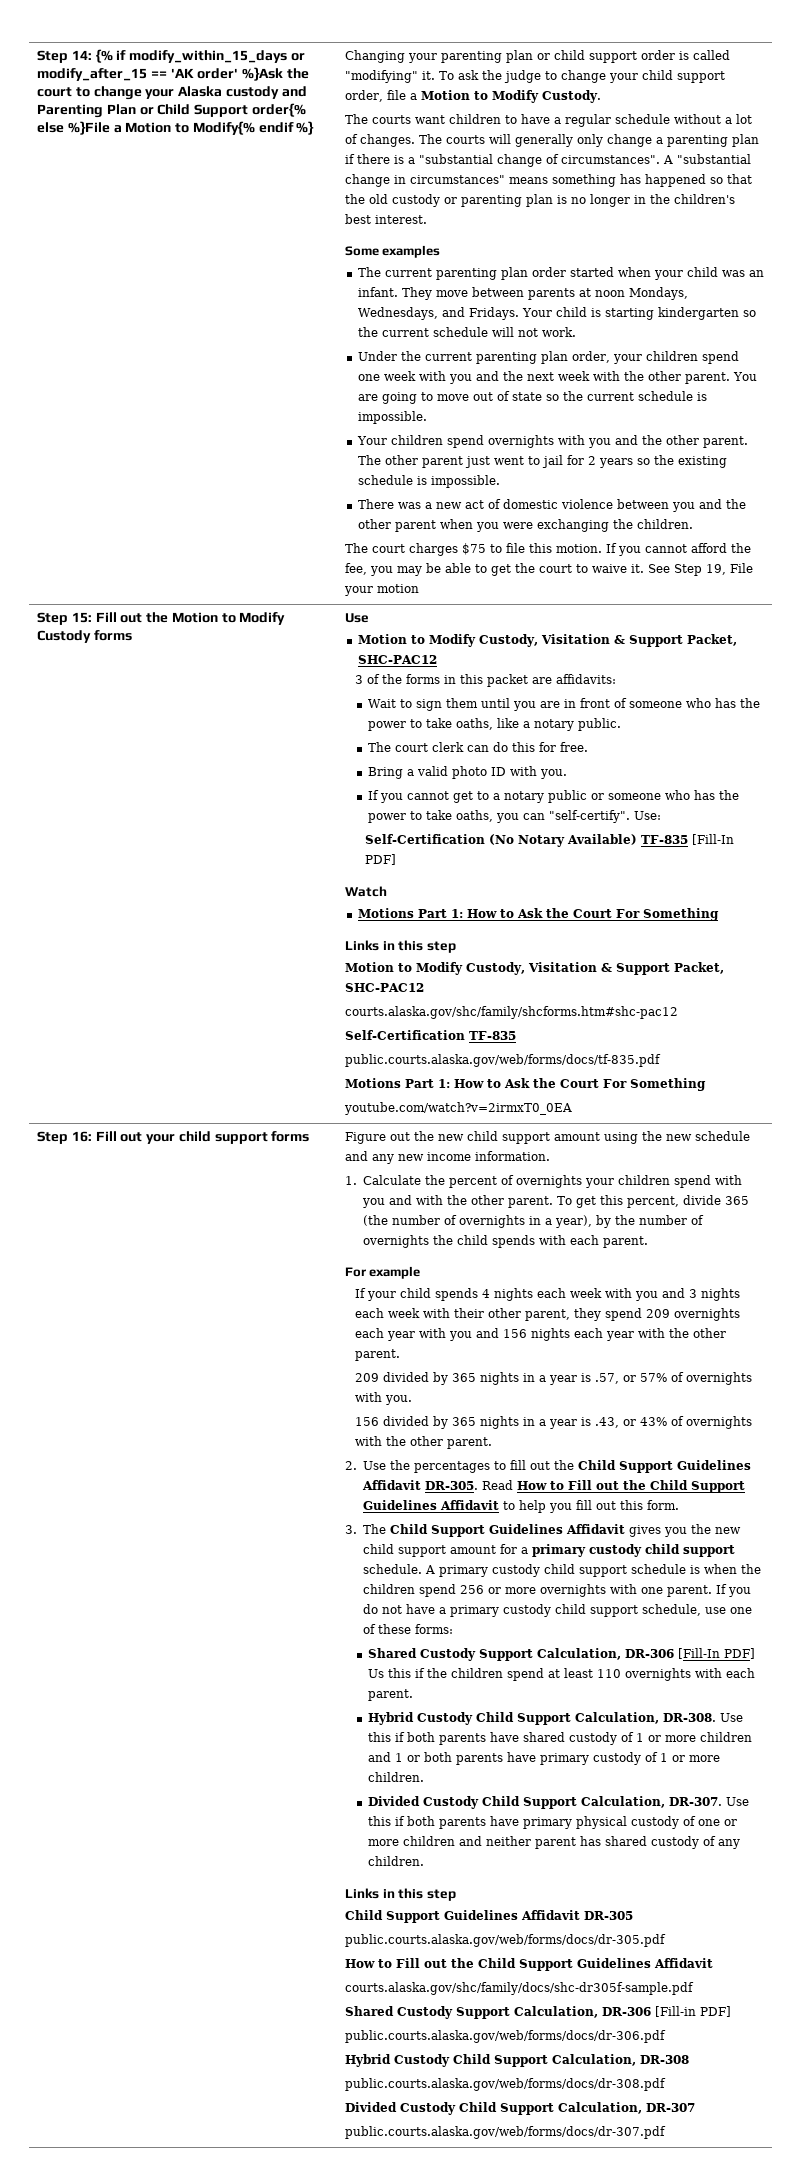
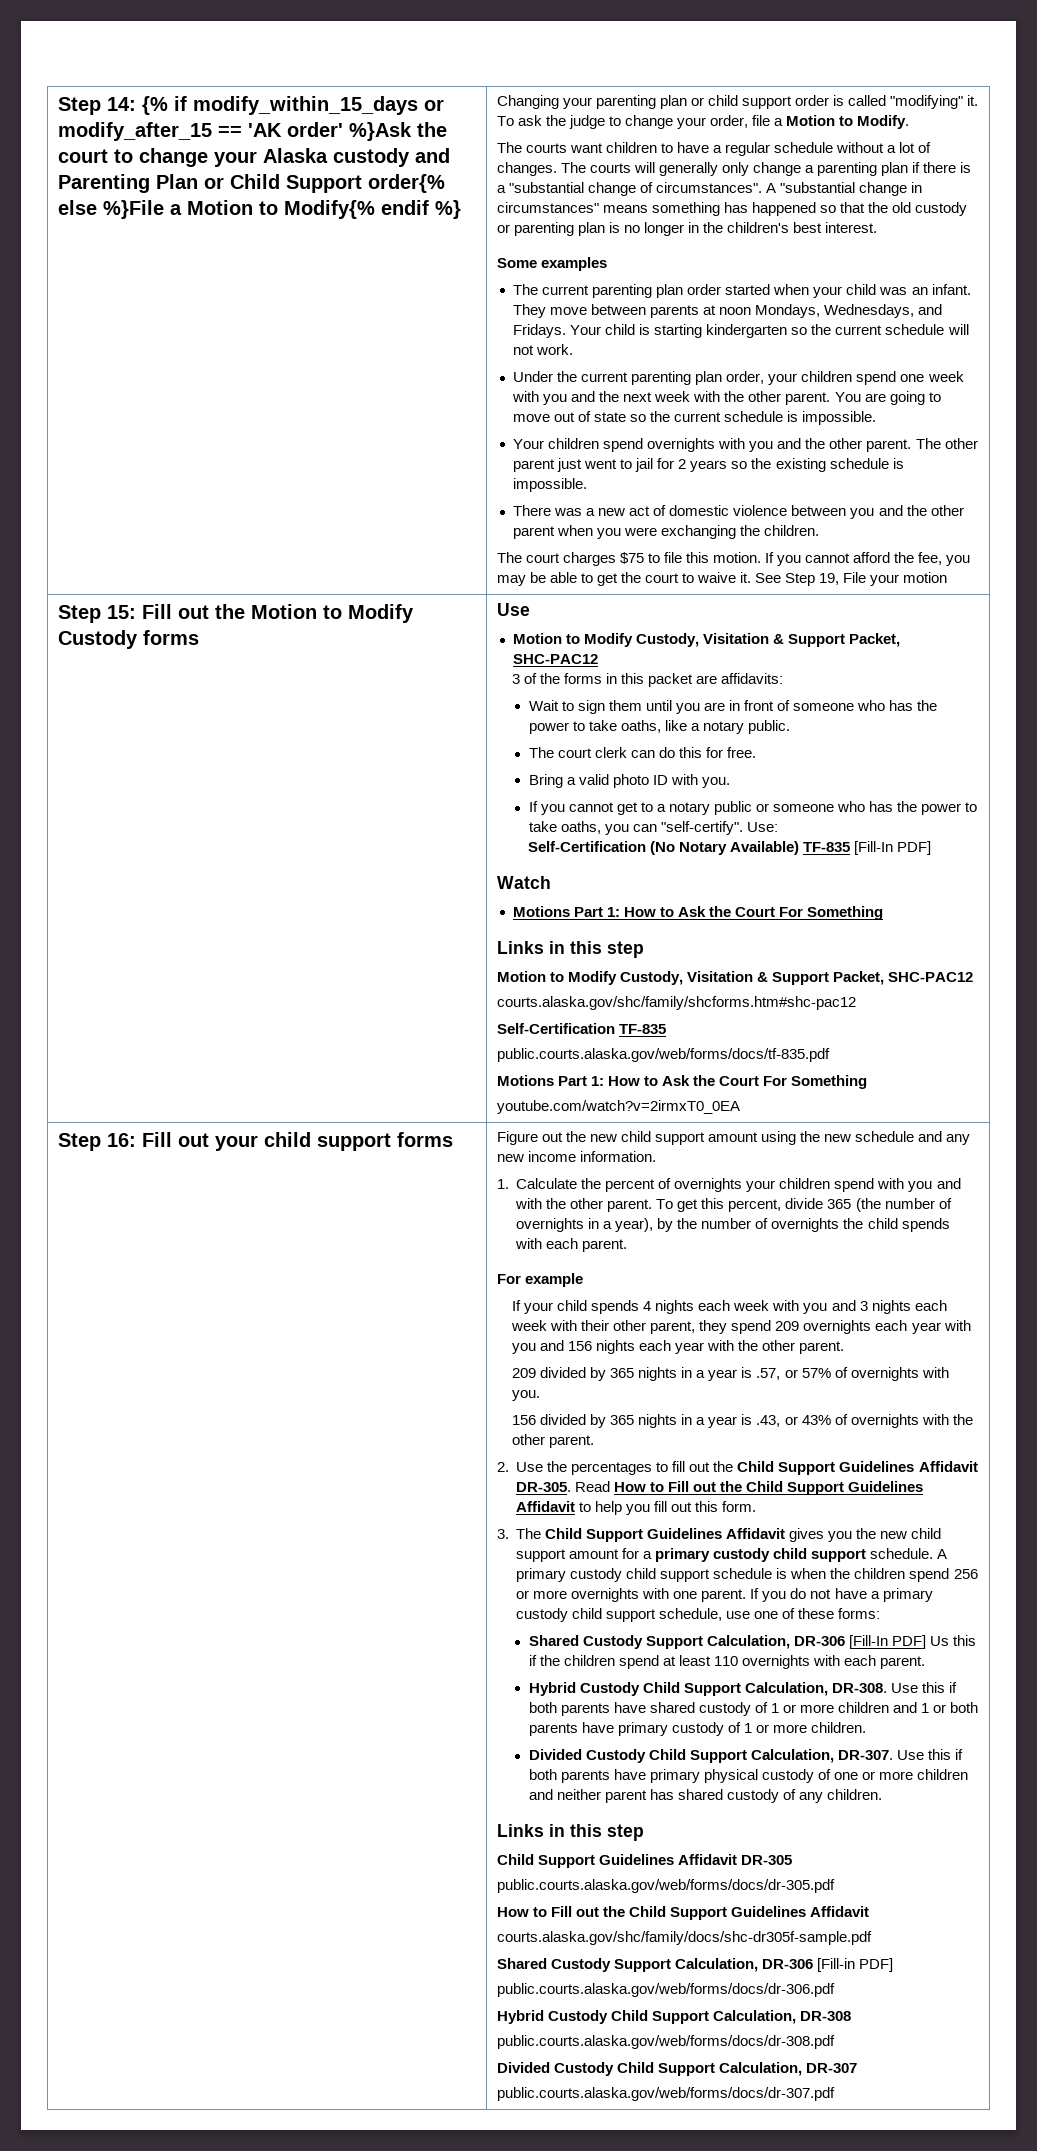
- To ask the judge to change your child support order, file a Motion to Modify Custody.
+ To ask the judge to change your order, file a Motion to Modify.

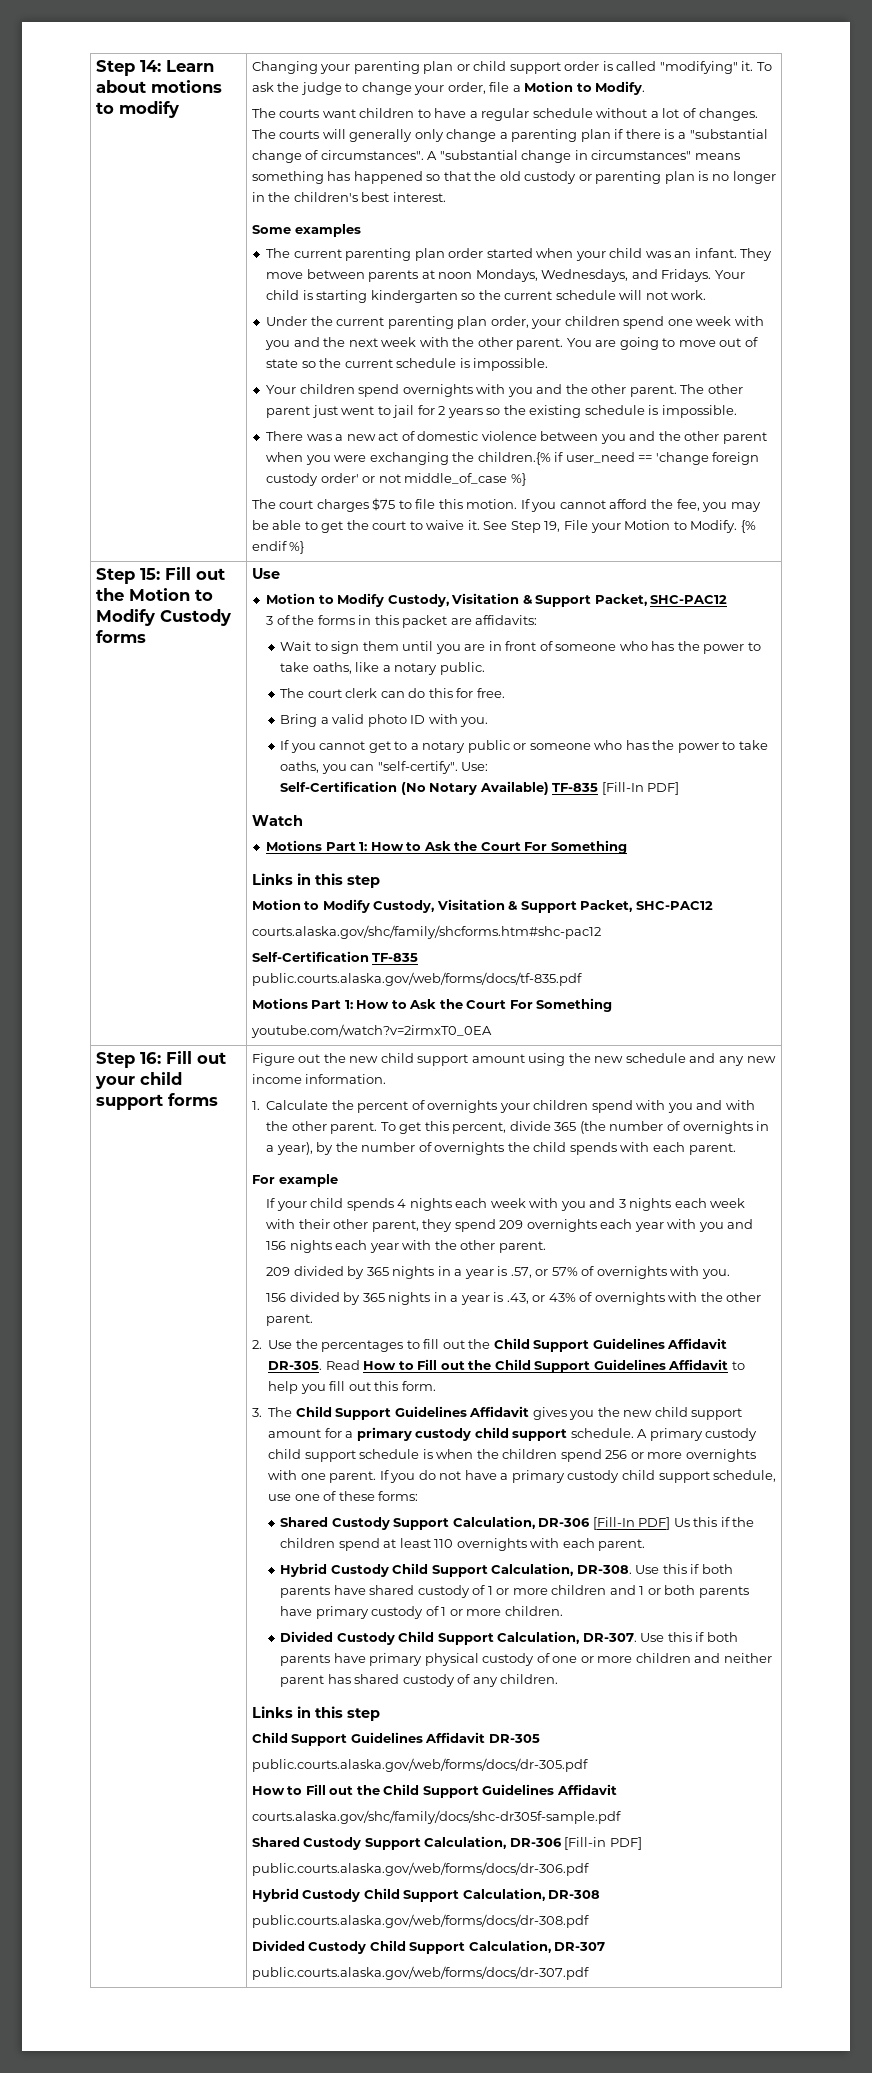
- Step 14: {% if modify_within_15_days or modify_after_15 == 'AK order' %}Ask the court to change your Alaska custody and Parenting Plan or Child Support order{% else %}File a Motion to Modify{% endif %}
+ Step 14: Learn about motions to modify
- There was a new act of domestic violence between you and the other parent when you were exchanging the children.
+ There was a new act of domestic violence between you and the other parent when you were exchanging the children.{% if user_need == 'change foreign custody order' or not middle_of_case %}
- See Step 19, File your motion
+ See Step 19, File your Motion to Modify. {% endif %}

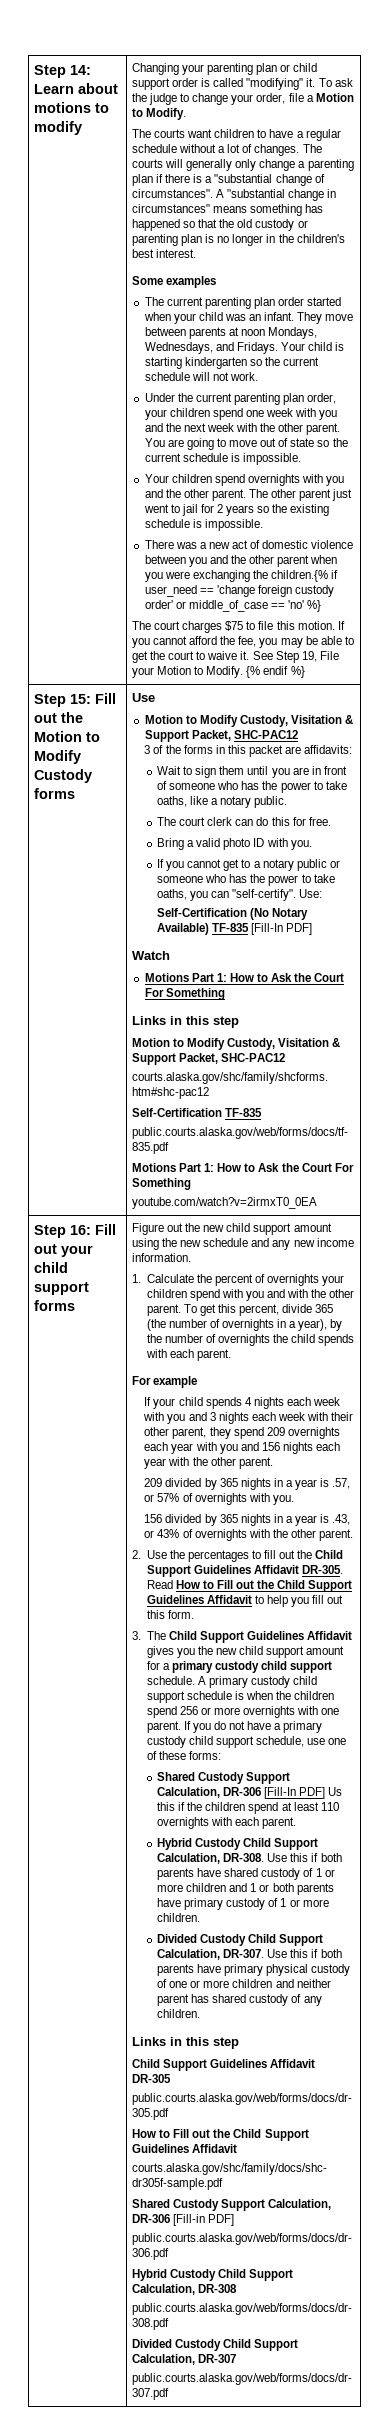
- There was a new act of domestic violence between you and the other parent when you were exchanging the children.{% if user_need == 'change foreign custody order' or not middle_of_case %}
+ There was a new act of domestic violence between you and the other parent when you were exchanging the children.{% if user_need == 'change foreign custody order' or middle_of_case == 'no' %}

